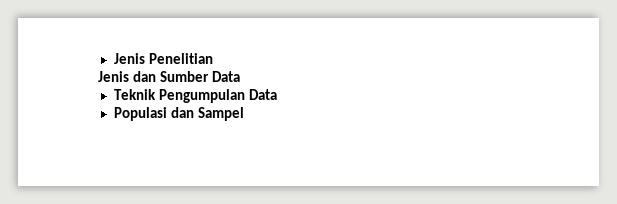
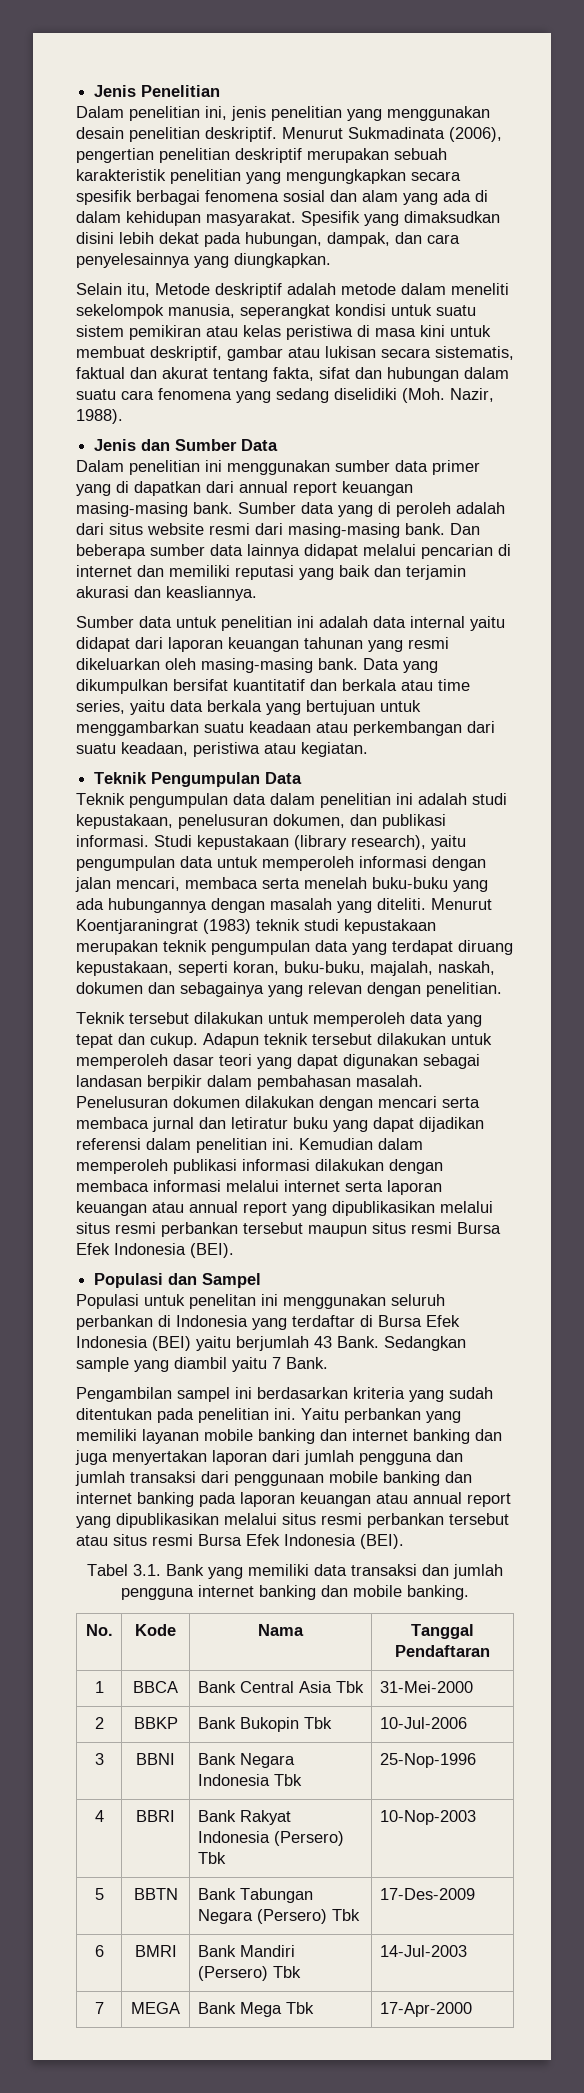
+ Dalam penelitian ini, jenis penelitian yang menggunakan desain penelitian deskriptif. Menurut Sukmadinata (2006), pengertian penelitian deskriptif merupakan sebuah karakteristik penelitian yang mengungkapkan secara spesifik berbagai fenomena sosial dan alam yang ada di dalam kehidupan masyarakat. Spesifik yang dimaksudkan disini lebih dekat pada hubungan, dampak, dan cara penyelesainnya yang diungkapkan.
+ Selain itu, Metode deskriptif adalah metode dalam meneliti sekelompok manusia, seperangkat kondisi untuk suatu sistem pemikiran atau kelas peristiwa di masa kini untuk membuat deskriptif, gambar atau lukisan secara sistematis, faktual dan akurat tentang fakta, sifat dan hubungan dalam suatu cara fenomena yang sedang diselidiki (Moh. Nazir, 1988).
  Jenis dan Sumber Data
+ Dalam penelitian ini menggunakan sumber data primer yang di dapatkan dari annual report keuangan masing-masing bank. Sumber data yang di peroleh adalah dari situs website resmi dari masing-masing bank. Dan beberapa sumber data lainnya didapat melalui pencarian di internet dan memiliki reputasi yang baik dan terjamin akurasi dan keasliannya.
+ Sumber data untuk penelitian ini adalah data internal yaitu didapat dari laporan keuangan tahunan yang resmi dikeluarkan oleh masing-masing bank. Data yang dikumpulkan bersifat kuantitatif dan berkala atau time series, yaitu data berkala yang bertujuan untuk menggambarkan suatu keadaan atau perkembangan dari suatu keadaan, peristiwa atau kegiatan.
  Teknik Pengumpulan Data
+ Teknik pengumpulan data dalam penelitian ini adalah studi kepustakaan, penelusuran dokumen, dan publikasi informasi. Studi kepustakaan (library research), yaitu pengumpulan data untuk memperoleh informasi dengan jalan mencari, membaca serta menelah buku-buku yang ada hubungannya dengan masalah yang diteliti. Menurut Koentjaraningrat (1983) teknik studi kepustakaan merupakan teknik pengumpulan data yang terdapat diruang kepustakaan, seperti koran, buku-buku, majalah, naskah, dokumen dan sebagainya yang relevan dengan penelitian.
+ Teknik tersebut dilakukan untuk memperoleh data yang tepat dan cukup. Adapun teknik tersebut dilakukan untuk memperoleh dasar teori yang dapat digunakan sebagai landasan berpikir dalam pembahasan masalah. Penelusuran dokumen dilakukan dengan mencari serta membaca jurnal dan letiratur buku yang dapat dijadikan referensi dalam penelitian ini. Kemudian dalam memperoleh publikasi informasi dilakukan dengan membaca informasi melalui internet serta laporan keuangan atau annual report yang dipublikasikan melalui situs resmi perbankan tersebut maupun situs resmi Bursa Efek Indonesia (BEI).
  Populasi dan Sampel
+ Populasi untuk penelitan ini menggunakan seluruh perbankan di Indonesia yang terdaftar di Bursa Efek Indonesia (BEI) yaitu berjumlah 43 Bank. Sedangkan sample yang diambil yaitu 7 Bank.
+ Pengambilan sampel ini berdasarkan kriteria yang sudah ditentukan pada penelitian ini. Yaitu perbankan yang memiliki layanan mobile banking dan internet banking dan juga menyertakan laporan dari jumlah pengguna dan jumlah transaksi dari penggunaan mobile banking dan internet banking pada laporan keuangan atau annual report yang dipublikasikan melalui situs resmi perbankan tersebut atau situs resmi Bursa Efek Indonesia (BEI).
+ Tabel 3.1. Bank yang memiliki data transaksi dan jumlah pengguna internet banking dan mobile banking.
+ No. | Kode | Nama | Tanggal Pendaftaran
+ 1 | BBCA | Bank Central Asia Tbk | 31-Mei-2000
+ 2 | BBKP | Bank Bukopin Tbk | 10-Jul-2006
+ 3 | BBNI | Bank Negara Indonesia Tbk | 25-Nop-1996
+ 4 | BBRI | Bank Rakyat Indonesia (Persero) Tbk | 10-Nop-2003
+ 5 | BBTN | Bank Tabungan Negara (Persero) Tbk | 17-Des-2009
+ 6 | BMRI | Bank Mandiri (Persero) Tbk | 14-Jul-2003
+ 7 | MEGA | Bank Mega Tbk | 17-Apr-2000

